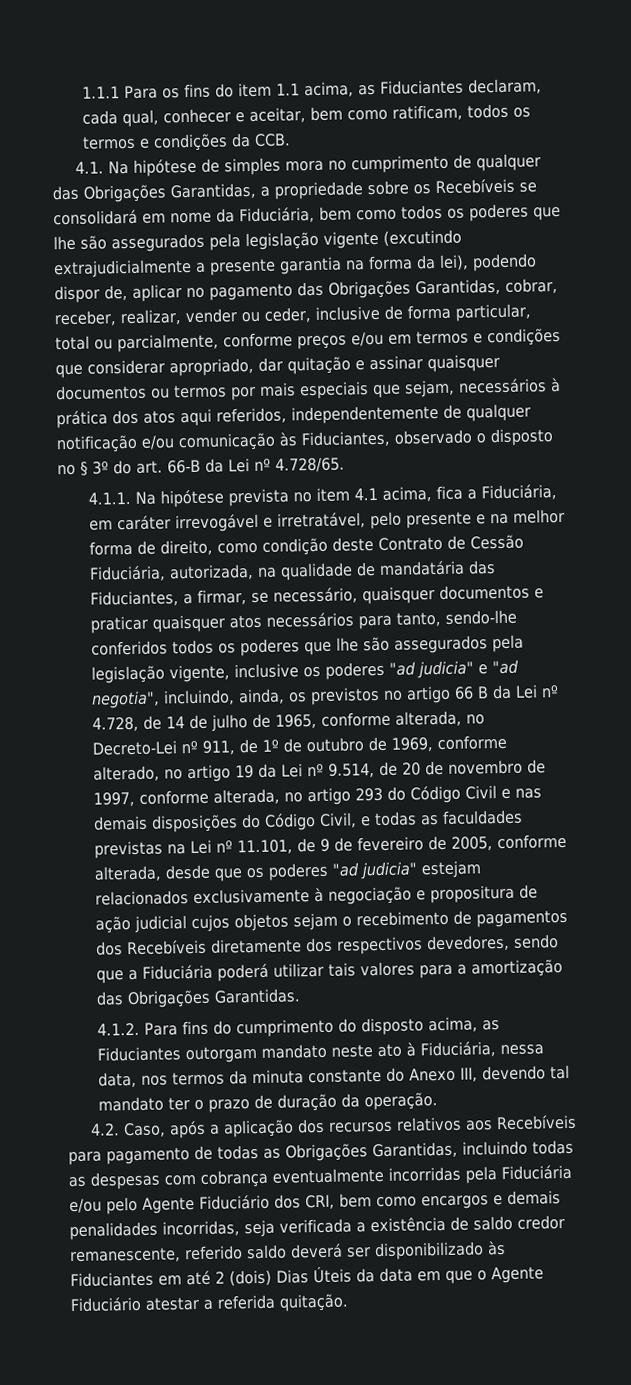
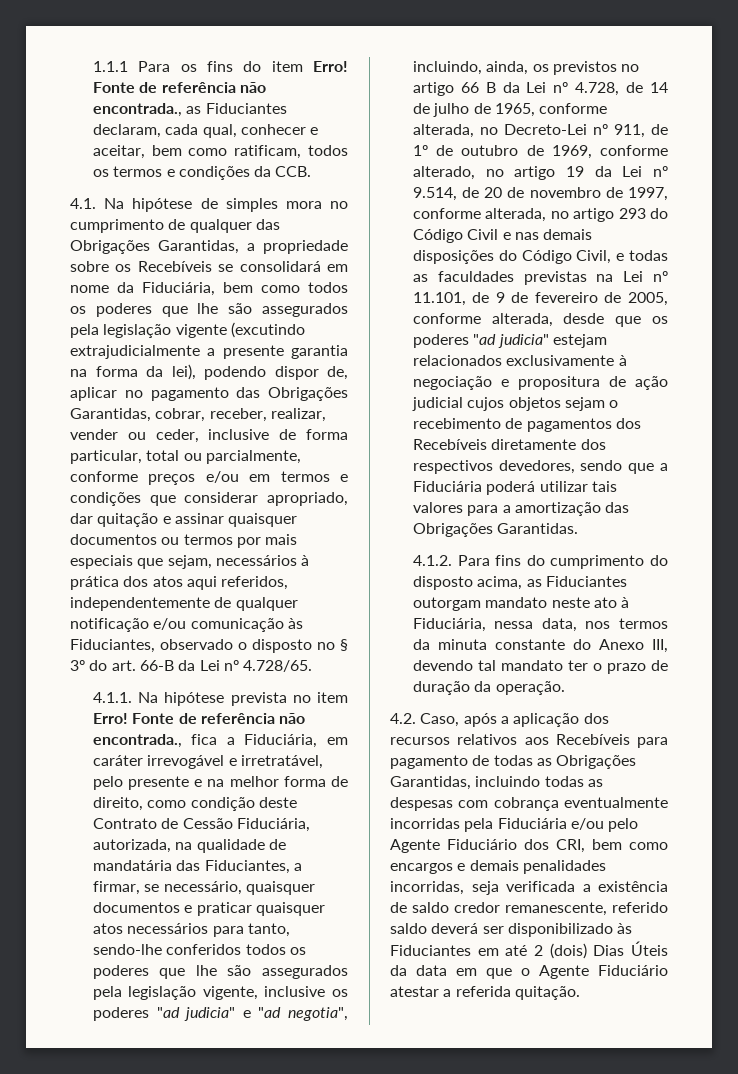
- 1.1.1 Para os fins do item 1.1 acima, as Fiduciantes declaram, cada qual, conhecer e aceitar, bem como ratificam, todos os termos e condições da CCB.
+ 1.1.1 Para os fins do item Erro! Fonte de referência não encontrada., as Fiduciantes declaram, cada qual, conhecer e aceitar, bem como ratificam, todos os termos e condições da CCB.
- 4.1.1. Na hipótese prevista no item 4.1 acima, fica a Fiduciária, em caráter irrevogável e irretratável, pelo presente e na melhor forma de direito, como condição deste Contrato de Cessão Fiduciária, autorizada, na qualidade de mandatária das Fiduciantes, a firmar, se necessário, quaisquer documentos e praticar quaisquer atos necessários para tanto, sendo-lhe conferidos todos os poderes que lhe são assegurados pela legislação vigente, inclusive os poderes "ad judicia" e "ad negotia", incluindo, ainda, os previstos no artigo 66 B da Lei nº 4.728, de 14 de julho de 1965, conforme alterada, no Decreto-Lei nº 911, de 1º de outubro de 1969, conforme alterado, no artigo 19 da Lei nº 9.514, de 20 de novembro de 1997, conforme alterada, no artigo 293 do Código Civil e nas demais disposições do Código Civil, e todas as faculdades previstas na Lei nº 11.101, de 9 de fevereiro de 2005, conforme alterada, desde que os poderes "ad judicia" estejam relacionados exclusivamente à negociação e propositura de ação judicial cujos objetos sejam o recebimento de pagamentos dos Recebíveis diretamente dos respectivos devedores, sendo que a Fiduciária poderá utilizar tais valores para a amortização das Obrigações Garantidas.
+ 4.1.1. Na hipótese prevista no item Erro! Fonte de referência não encontrada., fica a Fiduciária, em caráter irrevogável e irretratável, pelo presente e na melhor forma de direito, como condição deste Contrato de Cessão Fiduciária, autorizada, na qualidade de mandatária das Fiduciantes, a firmar, se necessário, quaisquer documentos e praticar quaisquer atos necessários para tanto, sendo-lhe conferidos todos os poderes que lhe são assegurados pela legislação vigente, inclusive os poderes "ad judicia" e "ad negotia", incluindo, ainda, os previstos no artigo 66 B da Lei nº 4.728, de 14 de julho de 1965, conforme alterada, no Decreto-Lei nº 911, de 1º de outubro de 1969, conforme alterado, no artigo 19 da Lei nº 9.514, de 20 de novembro de 1997, conforme alterada, no artigo 293 do Código Civil e nas demais disposições do Código Civil, e todas as faculdades previstas na Lei nº 11.101, de 9 de fevereiro de 2005, conforme alterada, desde que os poderes "ad judicia" estejam relacionados exclusivamente à negociação e propositura de ação judicial cujos objetos sejam o recebimento de pagamentos dos Recebíveis diretamente dos respectivos devedores, sendo que a Fiduciária poderá utilizar tais valores para a amortização das Obrigações Garantidas.

